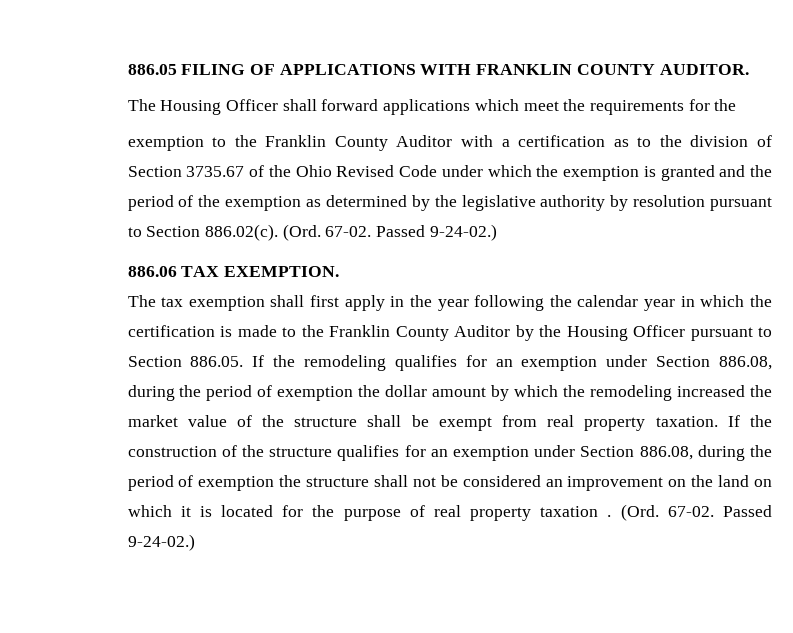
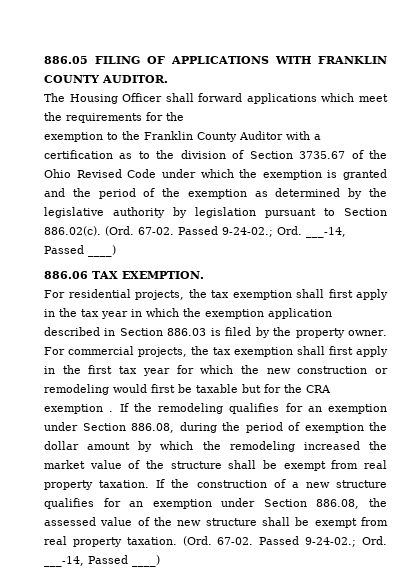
- exemption to the Franklin County Auditor with a certification as to the division of Section 3735.67 of the Ohio Revised Code under which the exemption is granted and the period of the exemption as determined by the legislative authority by resolution pursuant to Section 886.02(c). (Ord. 67-02. Passed 9-24-02.)
+ exemption to the Franklin County Auditor with a certification as to the division of Section 3735.67 of the Ohio Revised Code under which the exemption is granted and the period of the exemption as determined by the legislative authority by legislation pursuant to Section 886.02(c). (Ord. 67-02. Passed 9-24-02.; Ord. ___-14, Passed ____)
- The tax exemption shall first apply in the year following the calendar year in which the certification is made to the Franklin County Auditor by the Housing Officer pursuant to Section 886.05. If the remodeling qualifies for an exemption under Section 886.08, during the period of exemption the dollar amount by which the remodeling increased the market value of the structure shall be exempt from real property taxation.
+ For residential projects, the tax exemption shall first apply in the tax year in which the exemption application described in Section 886.03 is filed by the property owner. For commercial projects, the tax exemption shall first apply in the first tax year for which the new construction or remodeling would first be taxable but for the CRA exemption . If the remodeling qualifies for an exemption under Section 886.08, during the period of exemption the dollar amount by which the remodeling increased the market value of the structure shall be exempt from real property taxation.
- If the construction of the structure qualifies for an exemption under Section 886.08, during the period of exemption the structure shall not be considered an improvement on the land on which it is located for the purpose of real property taxation . (Ord. 67-02. Passed 9-24-02.)
+ If the construction of a new structure qualifies for an exemption under Section 886.08, the assessed value of the new structure shall be exempt from real property taxation. (Ord. 67-02. Passed 9-24-02.; Ord. ___-14, Passed ____)

